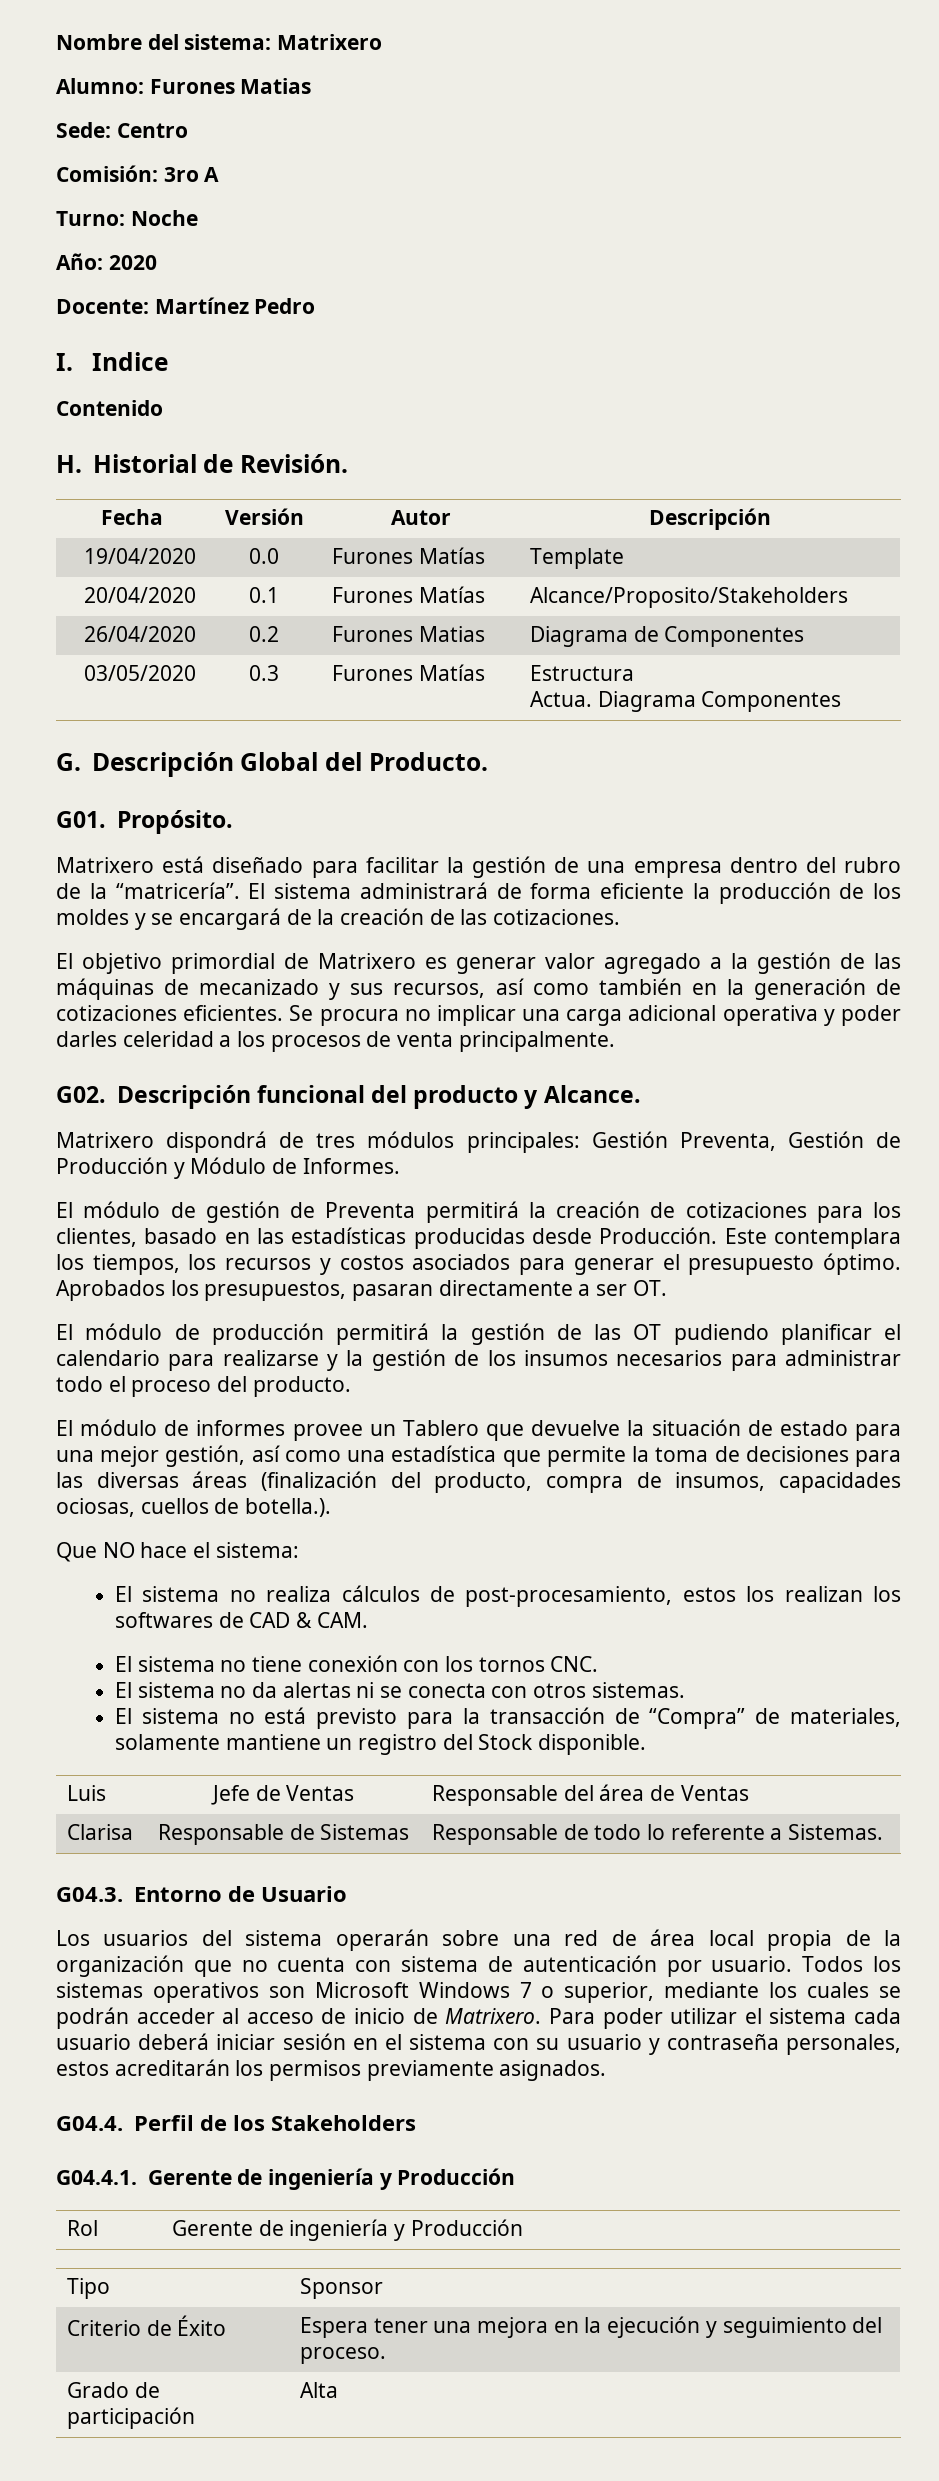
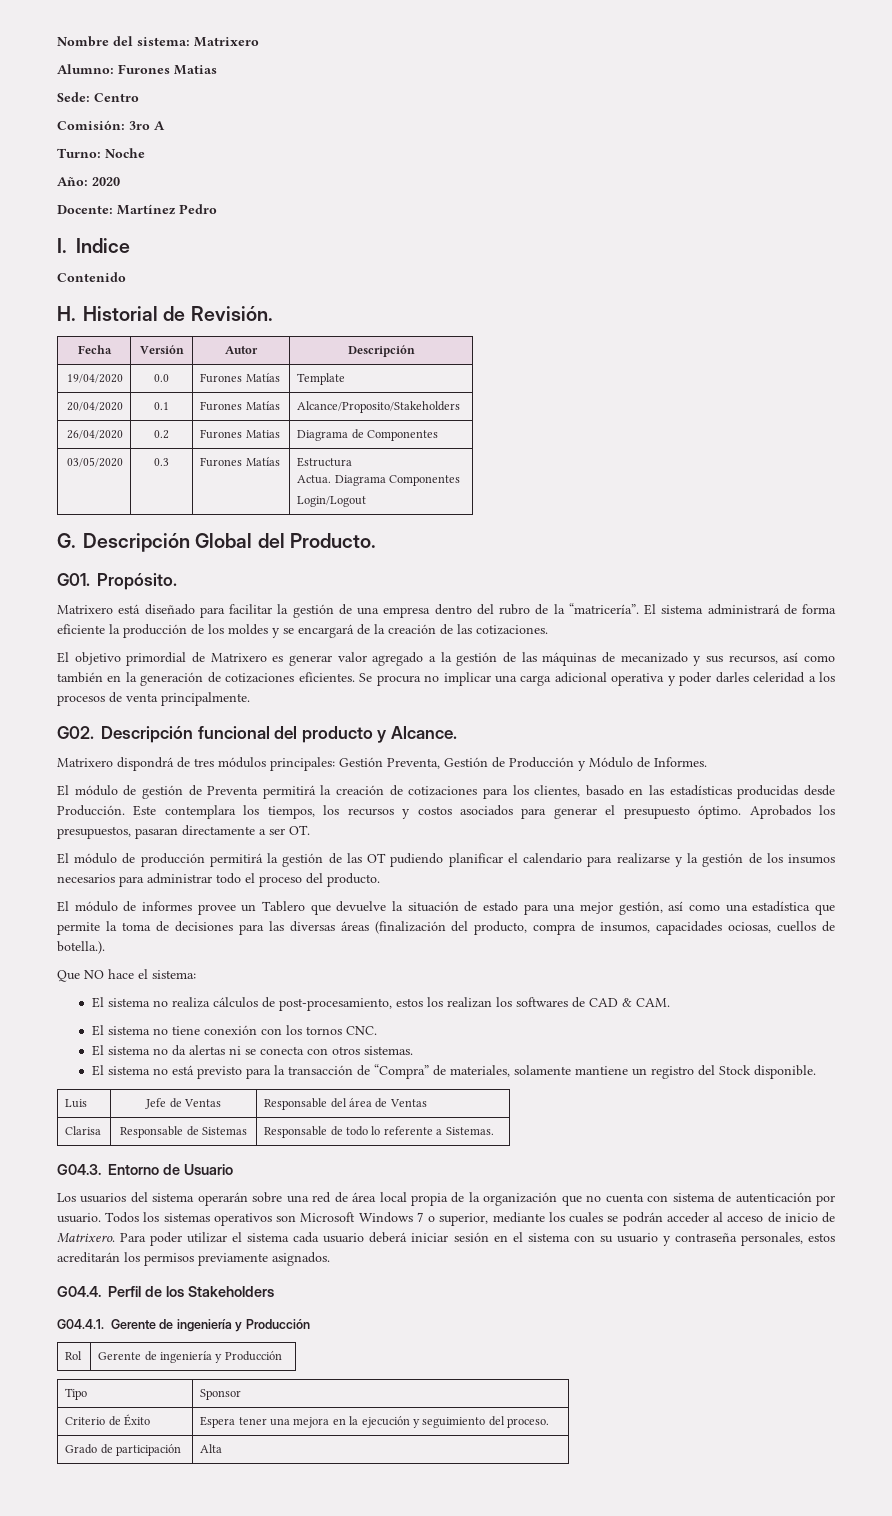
  03/05/2020 | 0.3 | Furones Matías | Estructura
  Actua. Diagrama Componentes
+ Login/Logout

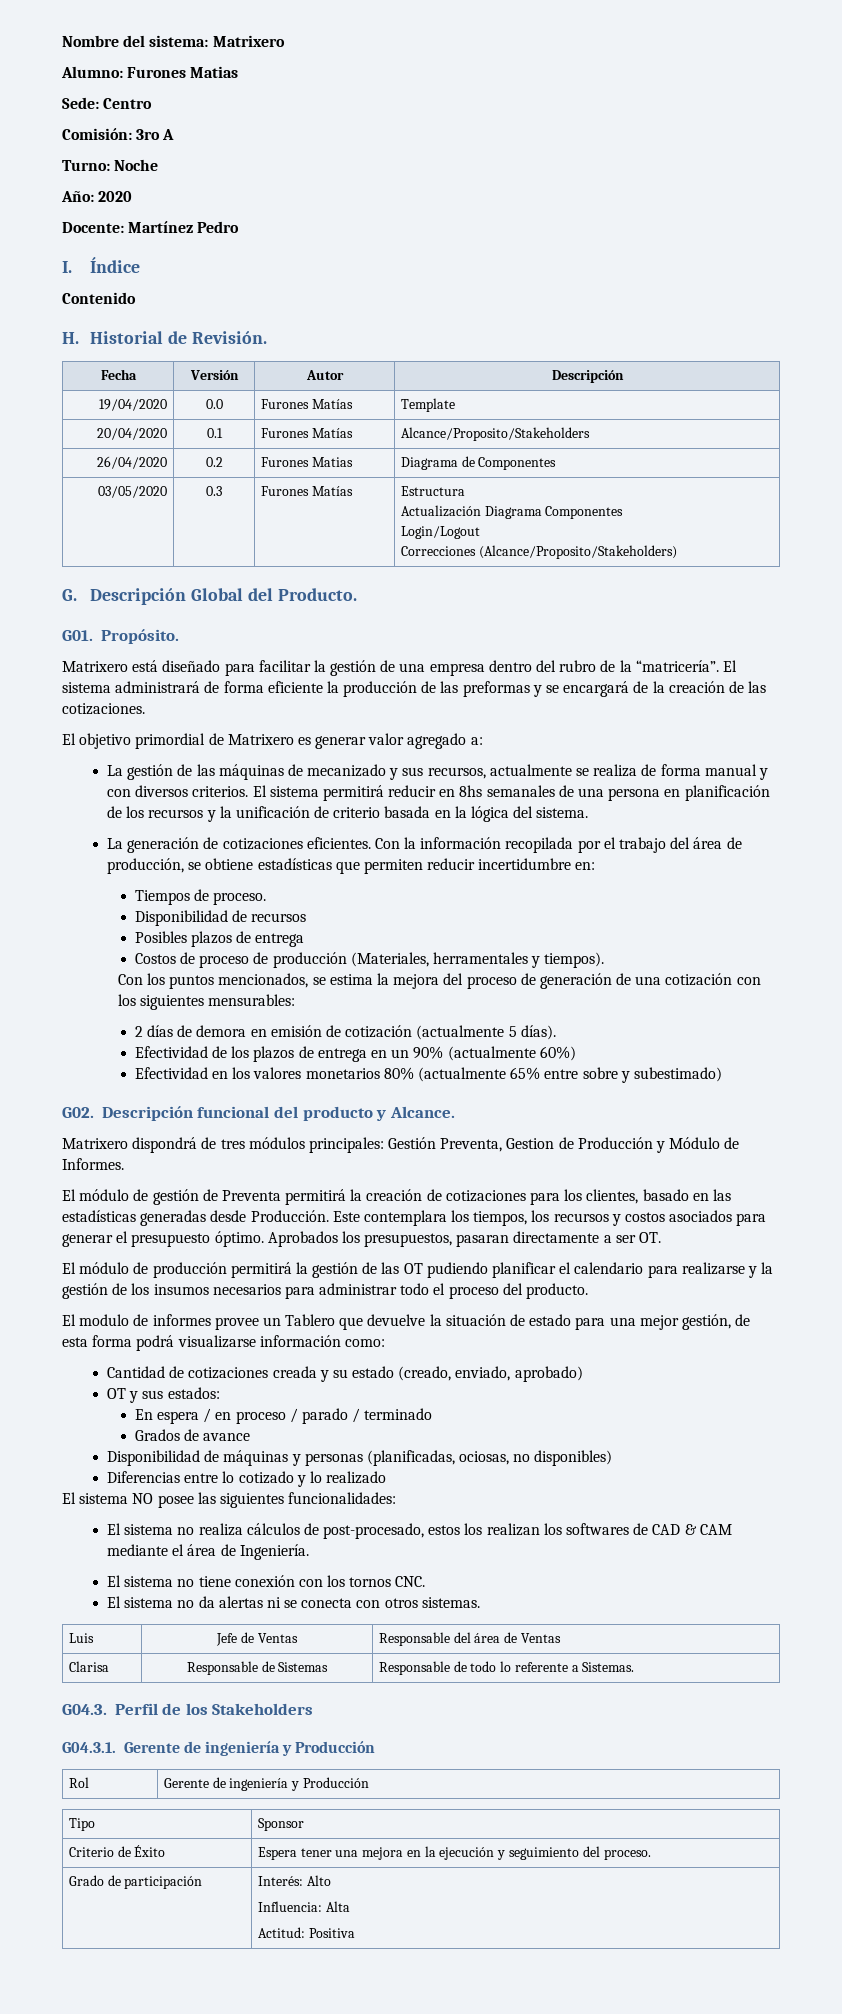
- I. Indice
+ I. Índice
  03/05/2020 | 0.3 | Furones Matías | Estructura
- Actua. Diagrama Componentes
+ Actualización Diagrama Componentes
  Login/Logout
+ Correcciones (Alcance/Proposito/Stakeholders)
- El sistema administrará de forma eficiente la producción de los moldes y se encargará de la creación de las cotizaciones.
+ El sistema administrará de forma eficiente la producción de las preformas y se encargará de la creación de las cotizaciones.
- El objetivo primordial de Matrixero es generar valor agregado a la gestión de las máquinas de mecanizado y sus recursos, así como también en la generación de cotizaciones eficientes. Se procura no implicar una carga adicional operativa y poder darles celeridad a los procesos de venta principalmente.
+ El objetivo primordial de Matrixero es generar valor agregado a:
+ La gestión de las máquinas de mecanizado y sus recursos, actualmente se realiza de forma manual y con diversos criterios. El sistema permitirá reducir en 8hs semanales de una persona en planificación de los recursos y la unificación de criterio basada en la lógica del sistema.
+ La generación de cotizaciones eficientes. Con la información recopilada por el trabajo del área de producción, se obtiene estadísticas que permiten reducir incertidumbre en:
+ Tiempos de proceso.
+ Disponibilidad de recursos
+ Posibles plazos de entrega
+ Costos de proceso de producción (Materiales, herramentales y tiempos).
+ Con los puntos mencionados, se estima la mejora del proceso de generación de una cotización con los siguientes mensurables:
+ 2 días de demora en emisión de cotización (actualmente 5 días).
+ Efectividad de los plazos de entrega en un 90% (actualmente 60%)
+ Efectividad en los valores monetarios 80% (actualmente 65% entre sobre y subestimado)
- Matrixero dispondrá de tres módulos principales: Gestión Preventa, Gestión de Producción y Módulo de Informes.
+ Matrixero dispondrá de tres módulos principales: Gestión Preventa, Gestion de Producción y Módulo de Informes.
- El módulo de gestión de Preventa permitirá la creación de cotizaciones para los clientes, basado en las estadísticas producidas desde Producción.
+ El módulo de gestión de Preventa permitirá la creación de cotizaciones para los clientes, basado en las estadísticas generadas desde Producción.
- El módulo de informes provee un Tablero que devuelve la situación de estado para una mejor gestión, así como una estadística que permite la toma de decisiones para las diversas áreas (finalización del producto, compra de insumos, capacidades ociosas, cuellos de botella.).
- Que NO hace el sistema:
+ El modulo de informes provee un Tablero que devuelve la situación de estado para una mejor gestión, de esta forma podrá visualizarse información como:
+ Cantidad de cotizaciones creada y su estado (creado, enviado, aprobado)
+ OT y sus estados:
+ En espera / en proceso / parado / terminado
+ Grados de avance
+ Disponibilidad de máquinas y personas (planificadas, ociosas, no disponibles)
+ Diferencias entre lo cotizado y lo realizado
+ El sistema NO posee las siguientes funcionalidades:
- El sistema no realiza cálculos de post-procesamiento, estos los realizan los softwares de CAD & CAM.
+ El sistema no realiza cálculos de post-procesado, estos los realizan los softwares de CAD & CAM mediante el área de Ingeniería.
- El sistema no está previsto para la transacción de “Compra” de materiales, solamente mantiene un registro del Stock disponible.
- G04.3. Entorno de Usuario
- Los usuarios del sistema operarán sobre una red de área local propia de la organización que no cuenta con sistema de autenticación por usuario. Todos los sistemas operativos son Microsoft Windows 7 o superior, mediante los cuales se podrán acceder al acceso de inicio de Matrixero. Para poder utilizar el sistema cada usuario deberá iniciar sesión en el sistema con su usuario y contraseña personales, estos acreditarán los permisos previamente asignados.
- G04.4. Perfil de los Stakeholders
+ G04.3. Perfil de los Stakeholders
- G04.4.1. Gerente de ingeniería y Producción
+ G04.3.1. Gerente de ingeniería y Producción
- Grado de participación | Alta
+ Grado de participación | Interés: Alto
+ Influencia: Alta
+ Actitud: Positiva

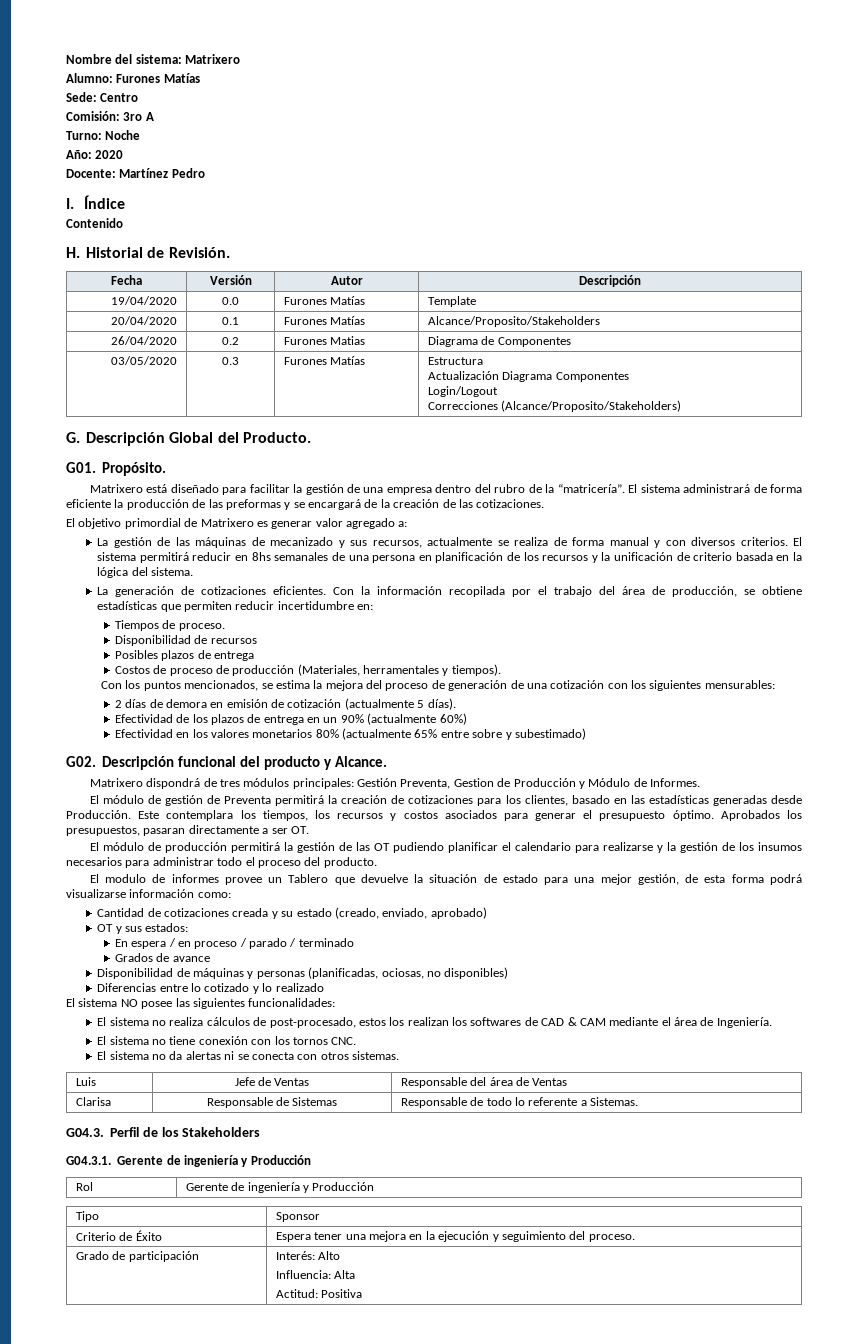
- Alumno: Furones Matias
+ Alumno: Furones Matías

